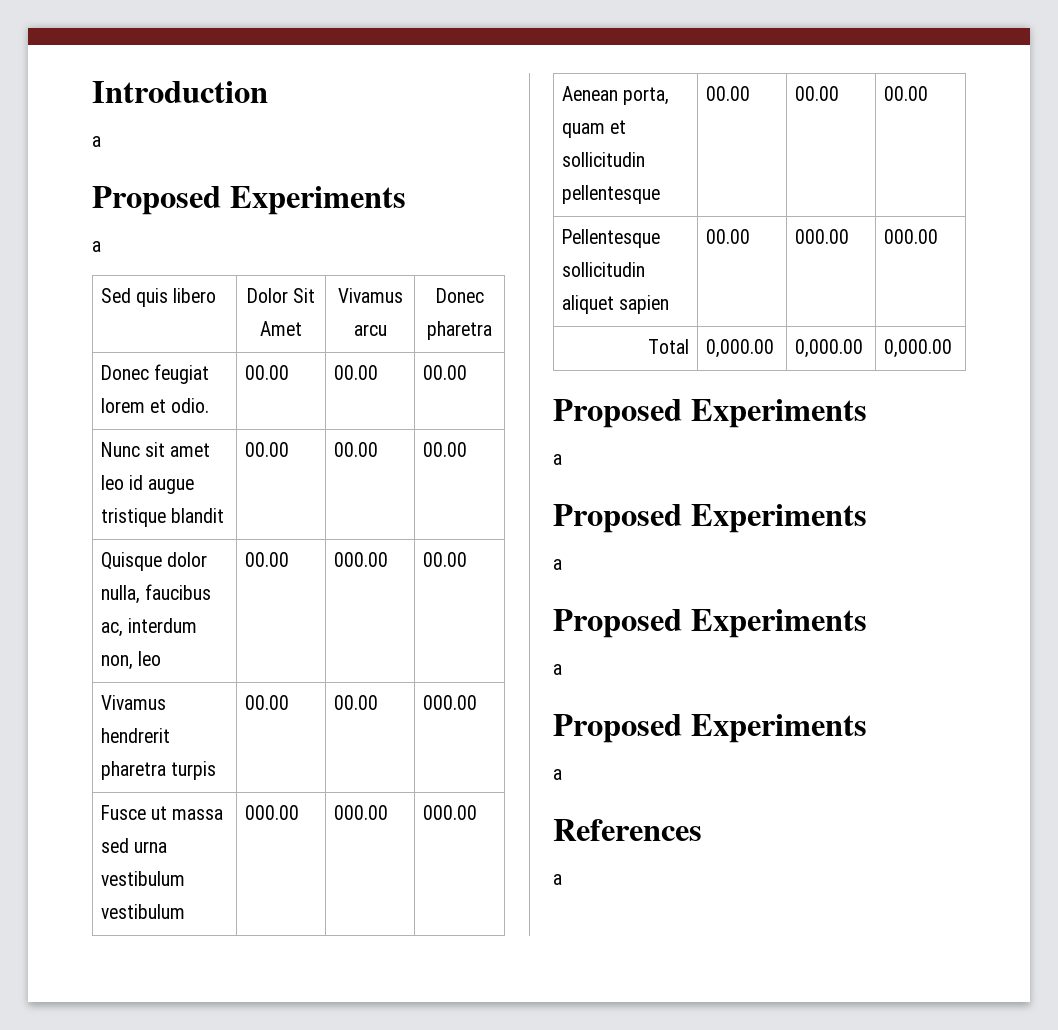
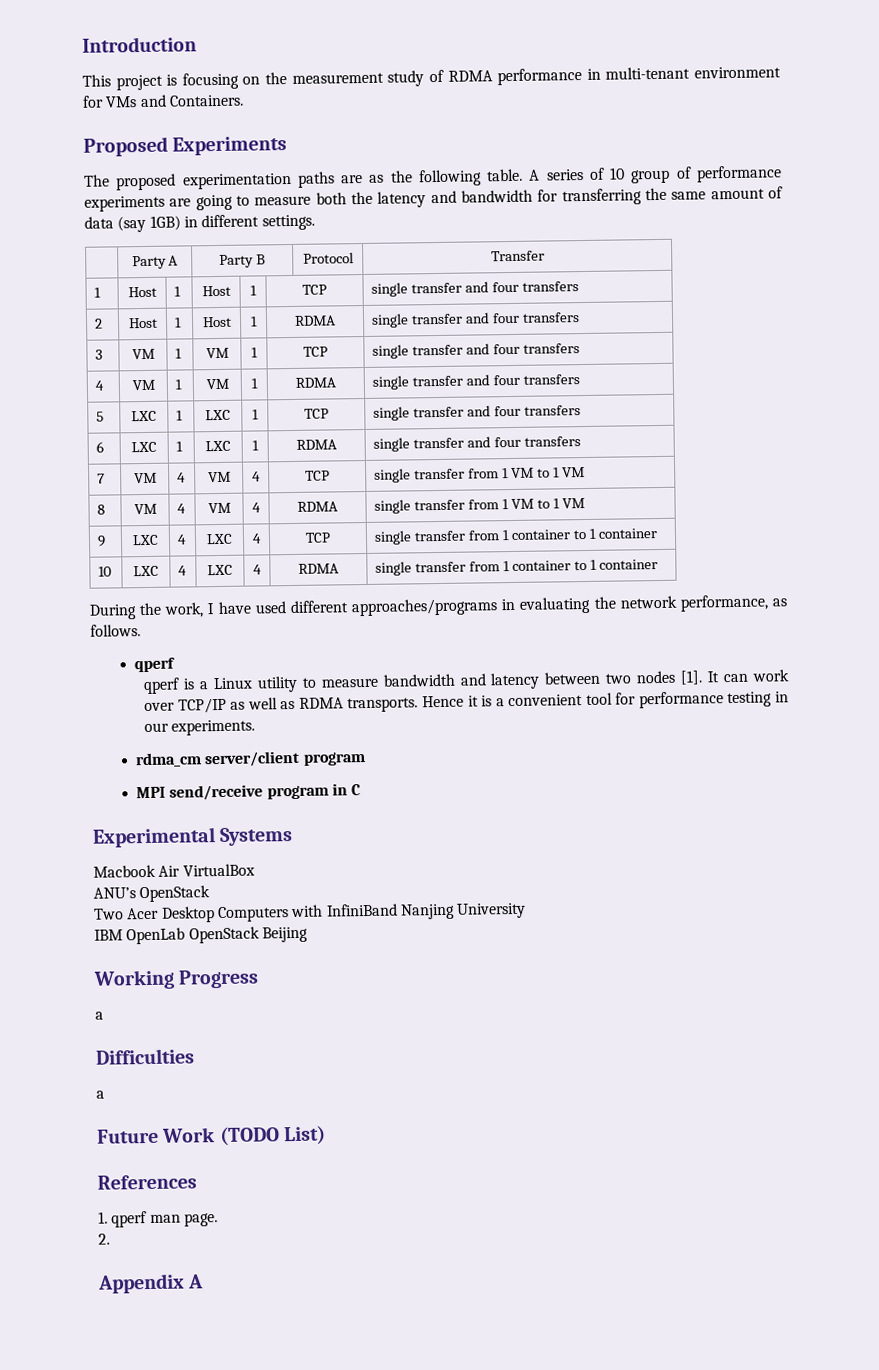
  Introduction
+ This project is focusing on the measurement study of RDMA performance in multi-tenant environment for VMs and Containers.
+ Proposed Experiments
+ The proposed experimentation paths are as the following table. A series of 10 group of performance experiments are going to measure both the latency and bandwidth for transferring the same amount of data (say 1GB) in different settings.
+ | Party A | Party B | Protocol | Transfer
+ 1 | Host | 1 | Host | 1 | TCP | single transfer and four transfers
+ 2 | Host | 1 | Host | 1 | RDMA | single transfer and four transfers
+ 3 | VM | 1 | VM | 1 | TCP | single transfer and four transfers
+ 4 | VM | 1 | VM | 1 | RDMA | single transfer and four transfers
+ 5 | LXC | 1 | LXC | 1 | TCP | single transfer and four transfers
+ 6 | LXC | 1 | LXC | 1 | RDMA | single transfer and four transfers
+ 7 | VM | 4 | VM | 4 | TCP | single transfer from 1 VM to 1 VM
+ 8 | VM | 4 | VM | 4 | RDMA | single transfer from 1 VM to 1 VM
+ 9 | LXC | 4 | LXC | 4 | TCP | single transfer from 1 container to 1 container
+ 10 | LXC | 4 | LXC | 4 | RDMA | single transfer from 1 container to 1 container
+ During the work, I have used different approaches/programs in evaluating the network performance, as follows.
+ qperf
+ qperf is a Linux utility to measure bandwidth and latency between two nodes [1]. It can work over TCP/IP as well as RDMA transports. Hence it is a convenient tool for performance testing in our experiments.
+ rdma_cm server/client program
+ MPI send/receive program in C
+ Experimental Systems
+ Macbook Air VirtualBox
+ ANU’s OpenStack
+ Two Acer Desktop Computers with InfiniBand Nanjing University
+ IBM OpenLab OpenStack Beijing
+ Working Progress
  a
- Proposed Experiments
+ Difficulties
  a
- Sed quis libero | Dolor Sit Amet | Vivamus arcu | Donec pharetra
- Donec feugiat lorem et odio. | 00.00 | 00.00 | 00.00
- Nunc sit amet leo id augue tristique blandit | 00.00 | 00.00 | 00.00
- Quisque dolor nulla, faucibus ac, interdum non, leo | 00.00 | 000.00 | 00.00
- Vivamus hendrerit pharetra turpis | 00.00 | 00.00 | 000.00
- Fusce ut massa sed urna vestibulum vestibulum | 000.00 | 000.00 | 000.00
- Aenean porta, quam et sollicitudin pellentesque | 00.00 | 00.00 | 00.00
- Pellentesque sollicitudin aliquet sapien | 00.00 | 000.00 | 000.00
- Total | 0,000.00 | 0,000.00 | 0,000.00
- Proposed Experiments
- a
- Proposed Experiments
- a
- Proposed Experiments
- a
- Proposed Experiments
- a
+ Future Work (TODO List)
  References
- a
+ 1. qperf man page.
+ 2.
+ Appendix A

